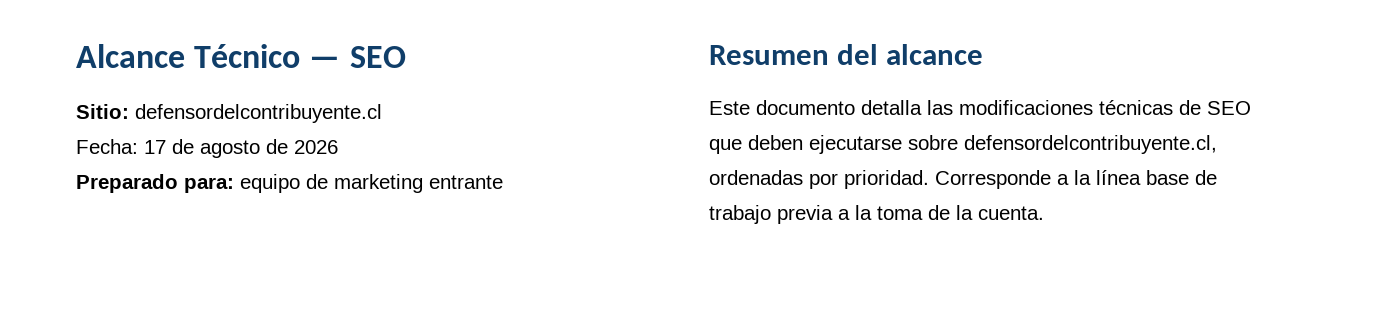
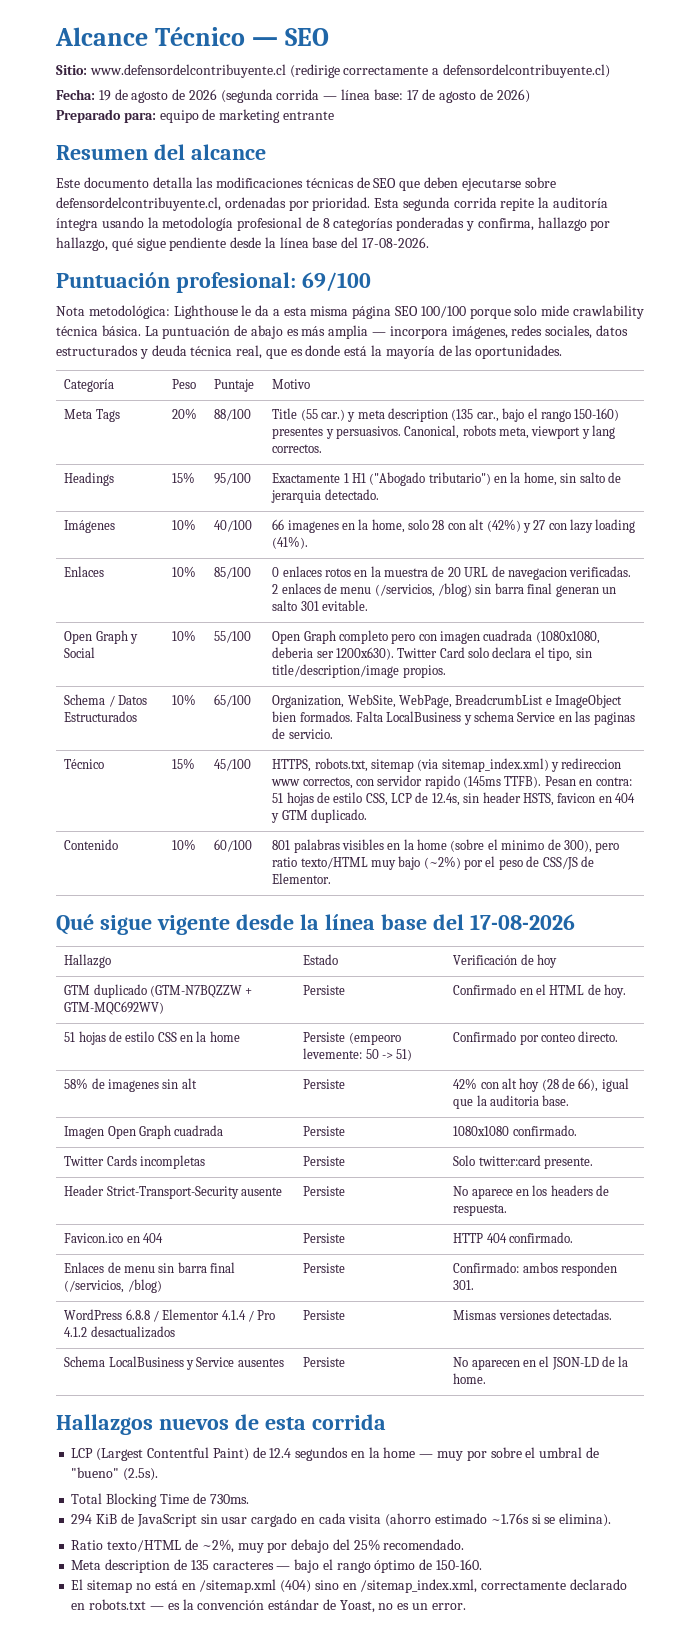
- Sitio: defensordelcontribuyente.cl
- Fecha: 17 de agosto de 2026
+ Sitio: www.defensordelcontribuyente.cl (redirige correctamente a defensordelcontribuyente.cl)
+ Fecha: 19 de agosto de 2026 (segunda corrida — línea base: 17 de agosto de 2026)
- Corresponde a la línea base de trabajo previa a la toma de la cuenta.
+ Esta segunda corrida repite la auditoría íntegra usando la metodología profesional de 8 categorías ponderadas y confirma, hallazgo por hallazgo, qué sigue pendiente desde la línea base del 17-08-2026.
+ Puntuación profesional: 69/100
+ Nota metodológica: Lighthouse le da a esta misma página SEO 100/100 porque solo mide crawlability técnica básica. La puntuación de abajo es más amplia — incorpora imágenes, redes sociales, datos estructurados y deuda técnica real, que es donde está la mayoría de las oportunidades.
+ Categoría | Peso | Puntaje | Motivo
+ Meta Tags | 20% | 88/100 | Title (55 car.) y meta description (135 car., bajo el rango 150-160) presentes y persuasivos. Canonical, robots meta, viewport y lang correctos.
+ Headings | 15% | 95/100 | Exactamente 1 H1 ("Abogado tributario") en la home, sin salto de jerarquia detectado.
+ Imágenes | 10% | 40/100 | 66 imagenes en la home, solo 28 con alt (42%) y 27 con lazy loading (41%).
+ Enlaces | 10% | 85/100 | 0 enlaces rotos en la muestra de 20 URL de navegacion verificadas. 2 enlaces de menu (/servicios, /blog) sin barra final generan un salto 301 evitable.
+ Open Graph y Social | 10% | 55/100 | Open Graph completo pero con imagen cuadrada (1080x1080, deberia ser 1200x630). Twitter Card solo declara el tipo, sin title/description/image propios.
+ Schema / Datos Estructurados | 10% | 65/100 | Organization, WebSite, WebPage, BreadcrumbList e ImageObject bien formados. Falta LocalBusiness y schema Service en las paginas de servicio.
+ Técnico | 15% | 45/100 | HTTPS, robots.txt, sitemap (via sitemap_index.xml) y redireccion www correctos, con servidor rapido (145ms TTFB). Pesan en contra: 51 hojas de estilo CSS, LCP de 12.4s, sin header HSTS, favicon en 404 y GTM duplicado.
+ Contenido | 10% | 60/100 | 801 palabras visibles en la home (sobre el minimo de 300), pero ratio texto/HTML muy bajo (~2%) por el peso de CSS/JS de Elementor.
+ Qué sigue vigente desde la línea base del 17-08-2026
+ Hallazgo | Estado | Verificación de hoy
+ GTM duplicado (GTM-N7BQZZW + GTM-MQC692WV) | Persiste | Confirmado en el HTML de hoy.
+ 51 hojas de estilo CSS en la home | Persiste (empeoro levemente: 50 -> 51) | Confirmado por conteo directo.
+ 58% de imagenes sin alt | Persiste | 42% con alt hoy (28 de 66), igual que la auditoria base.
+ Imagen Open Graph cuadrada | Persiste | 1080x1080 confirmado.
+ Twitter Cards incompletas | Persiste | Solo twitter:card presente.
+ Header Strict-Transport-Security ausente | Persiste | No aparece en los headers de respuesta.
+ Favicon.ico en 404 | Persiste | HTTP 404 confirmado.
+ Enlaces de menu sin barra final (/servicios, /blog) | Persiste | Confirmado: ambos responden 301.
+ WordPress 6.8.8 / Elementor 4.1.4 / Pro 4.1.2 desactualizados | Persiste | Mismas versiones detectadas.
+ Schema LocalBusiness y Service ausentes | Persiste | No aparecen en el JSON-LD de la home.
+ Hallazgos nuevos de esta corrida
+ LCP (Largest Contentful Paint) de 12.4 segundos en la home — muy por sobre el umbral de "bueno" (2.5s).
+ Total Blocking Time de 730ms.
+ 294 KiB de JavaScript sin usar cargado en cada visita (ahorro estimado ~1.76s si se elimina).
+ Ratio texto/HTML de ~2%, muy por debajo del 25% recomendado.
+ Meta description de 135 caracteres — bajo el rango óptimo de 150-160.
+ El sitemap no está en /sitemap.xml (404) sino en /sitemap_index.xml, correctamente declarado en robots.txt — es la convención estándar de Yoast, no es un error.

